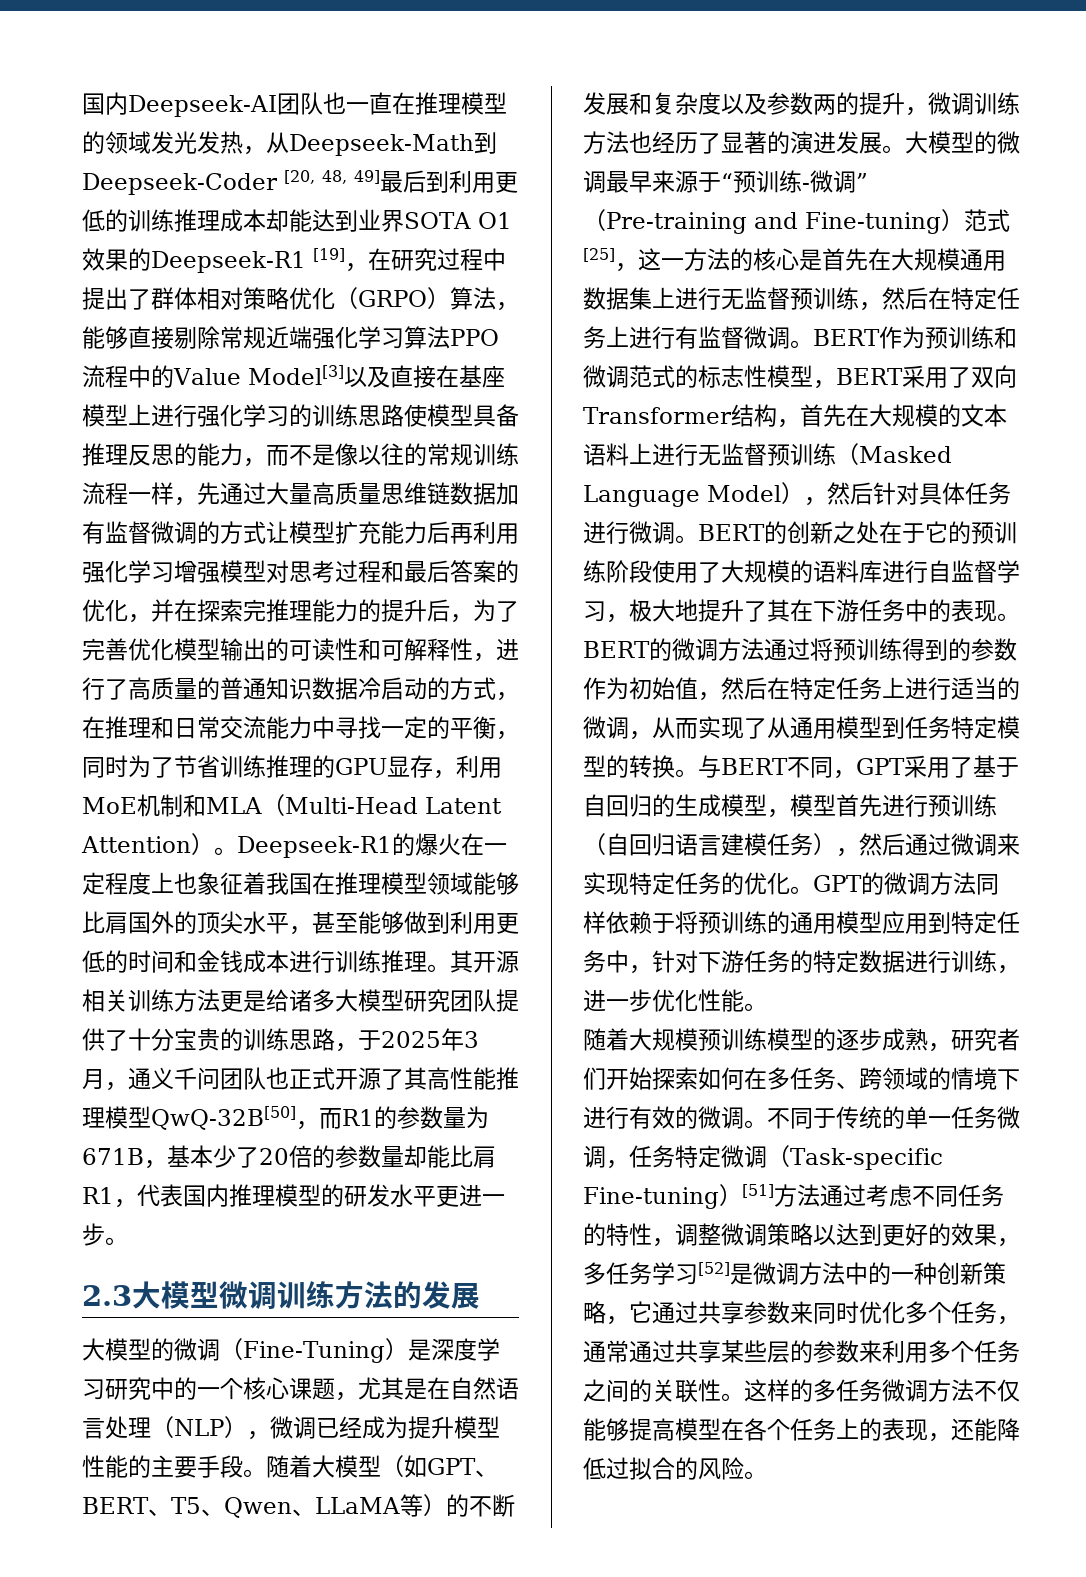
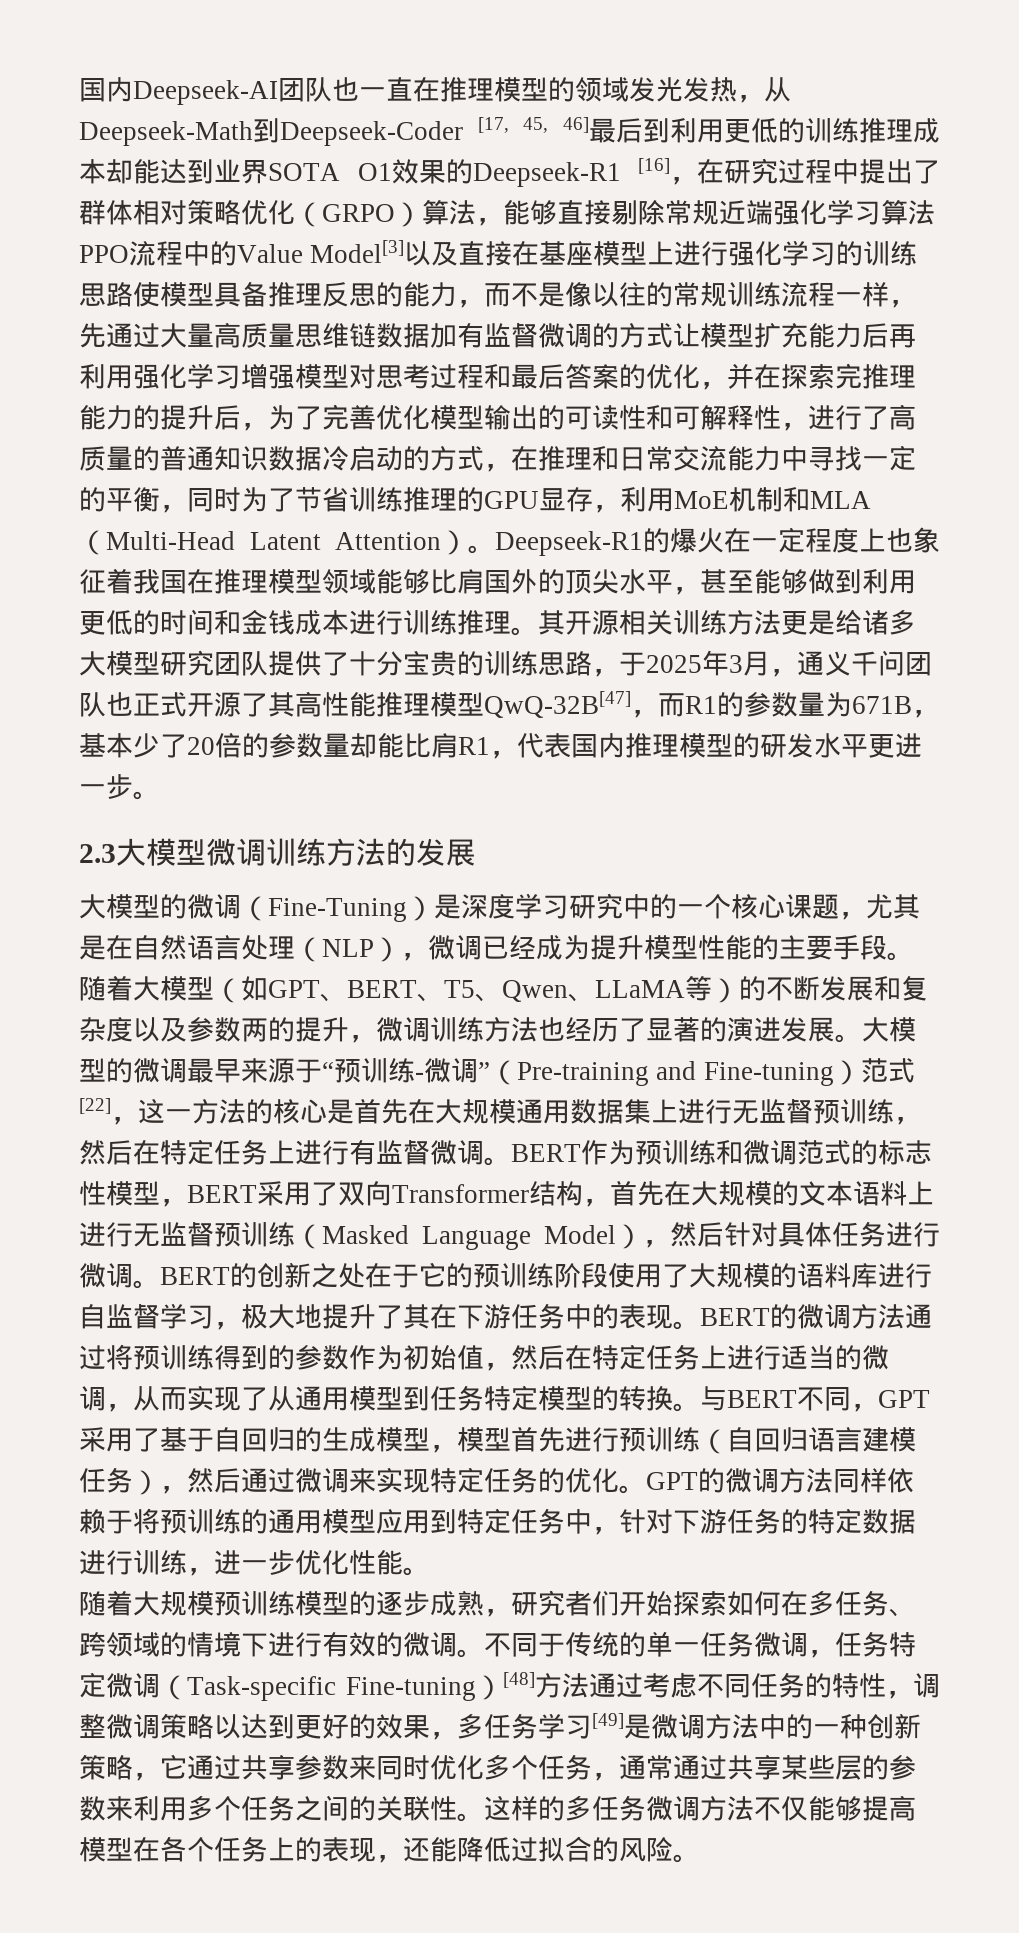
- 国内Deepseek-AI团队也一直在推理模型的领域发光发热，从Deepseek-Math到Deepseek-Coder [20, 48, 49]最后到利用更低的训练推理成本却能达到业界SOTA O1效果的Deepseek-R1 [19]，在研究过程中提出了群体相对策略优化（GRPO）算法，能够直接剔除常规近端强化学习算法PPO流程中的Value Model[3]以及直接在基座模型上进行强化学习的训练思路使模型具备推理反思的能力，而不是像以往的常规训练流程一样，先通过大量高质量思维链数据加有监督微调的方式让模型扩充能力后再利用强化学习增强模型对思考过程和最后答案的优化，并在探索完推理能力的提升后，为了完善优化模型输出的可读性和可解释性，进行了高质量的普通知识数据冷启动的方式，在推理和日常交流能力中寻找一定的平衡，同时为了节省训练推理的GPU显存，利用MoE机制和MLA（Multi-Head Latent Attention）。
+ 国内Deepseek-AI团队也一直在推理模型的领域发光发热，从Deepseek-Math到Deepseek-Coder [17, 45, 46]最后到利用更低的训练推理成本却能达到业界SOTA O1效果的Deepseek-R1 [16]，在研究过程中提出了群体相对策略优化（GRPO）算法，能够直接剔除常规近端强化学习算法PPO流程中的Value Model[3]以及直接在基座模型上进行强化学习的训练思路使模型具备推理反思的能力，而不是像以往的常规训练流程一样，先通过大量高质量思维链数据加有监督微调的方式让模型扩充能力后再利用强化学习增强模型对思考过程和最后答案的优化，并在探索完推理能力的提升后，为了完善优化模型输出的可读性和可解释性，进行了高质量的普通知识数据冷启动的方式，在推理和日常交流能力中寻找一定的平衡，同时为了节省训练推理的GPU显存，利用MoE机制和MLA（Multi-Head Latent Attention）。
- 其开源相关训练方法更是给诸多大模型研究团队提供了十分宝贵的训练思路，于2025年3月，通义千问团队也正式开源了其高性能推理模型QwQ-32B[50]，而R1的参数量为671B，基本少了20倍的参数量却能比肩R1，代表国内推理模型的研发水平更进一步。
+ 其开源相关训练方法更是给诸多大模型研究团队提供了十分宝贵的训练思路，于2025年3月，通义千问团队也正式开源了其高性能推理模型QwQ-32B[47]，而R1的参数量为671B，基本少了20倍的参数量却能比肩R1，代表国内推理模型的研发水平更进一步。
- 大模型的微调最早来源于“预训练-微调”（Pre-training and Fine-tuning）范式[25]，这一方法的核心是首先在大规模通用数据集上进行无监督预训练，然后在特定任务上进行有监督微调。
+ 大模型的微调最早来源于“预训练-微调”（Pre-training and Fine-tuning）范式[22]，这一方法的核心是首先在大规模通用数据集上进行无监督预训练，然后在特定任务上进行有监督微调。
- 不同于传统的单一任务微调，任务特定微调（Task-specific Fine-tuning）[51]方法通过考虑不同任务的特性，调整微调策略以达到更好的效果，多任务学习[52]是微调方法中的一种创新策略，它通过共享参数来同时优化多个任务，通常通过共享某些层的参数来利用多个任务之间的关联性。
+ 不同于传统的单一任务微调，任务特定微调（Task-specific Fine-tuning）[48]方法通过考虑不同任务的特性，调整微调策略以达到更好的效果，多任务学习[49]是微调方法中的一种创新策略，它通过共享参数来同时优化多个任务，通常通过共享某些层的参数来利用多个任务之间的关联性。

